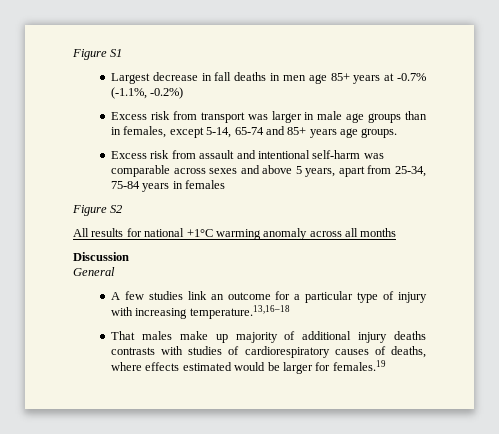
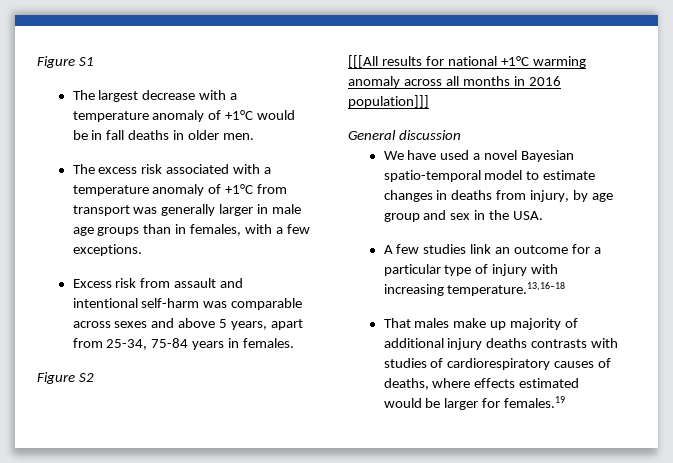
- Largest decrease in fall deaths in men age 85+ years at -0.7% (-1.1%, -0.2%)
- Excess risk from transport was larger in male age groups than in females, except 5-14, 65-74 and 85+ years age groups.
+ The largest decrease with a temperature anomaly of +1°C would be in fall deaths in older men.
+ The excess risk associated with a temperature anomaly of +1°C from transport was generally larger in male age groups than in females, with a few exceptions.
- Excess risk from assault and intentional self-harm was comparable across sexes and above 5 years, apart from 25-34, 75-84 years in females
+ Excess risk from assault and intentional self-harm was comparable across sexes and above 5 years, apart from 25-34, 75-84 years in females.
- All results for national +1°C warming anomaly across all months
- Discussion
- General
+ [[[All results for national +1°C warming anomaly across all months in 2016 population]]]
+ General discussion
+ We have used a novel Bayesian spatio-temporal model to estimate changes in deaths from injury, by age group and sex in the USA.

